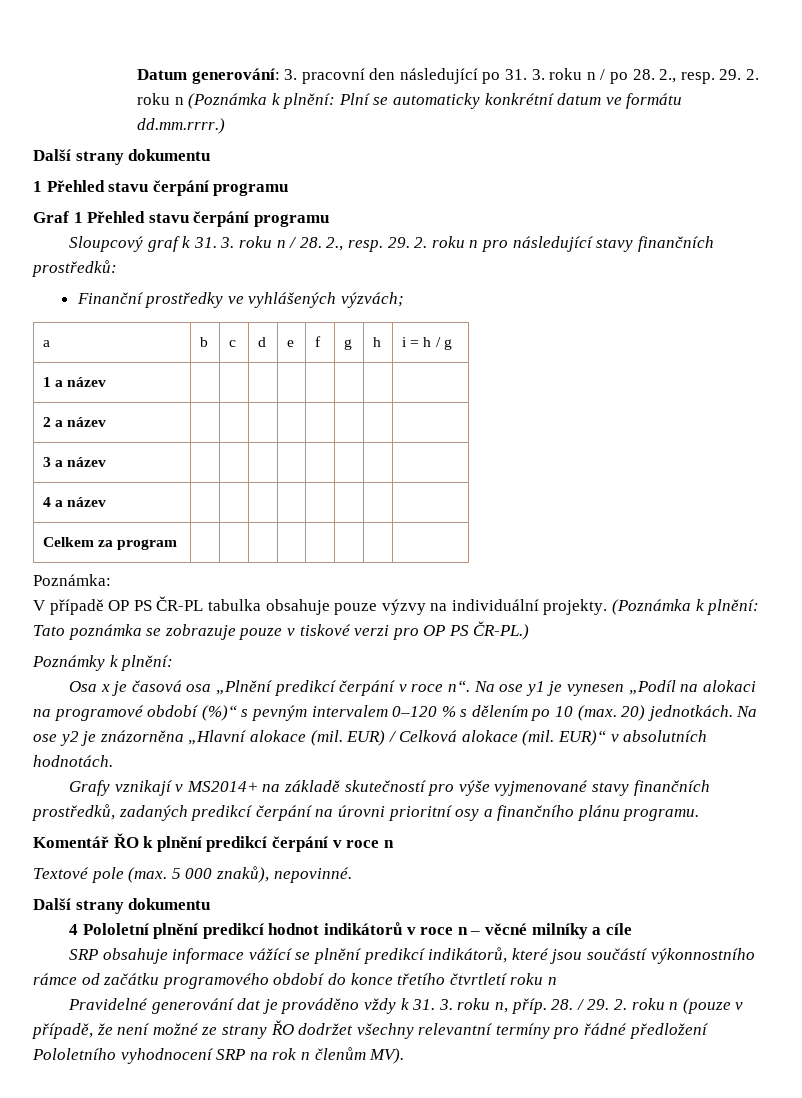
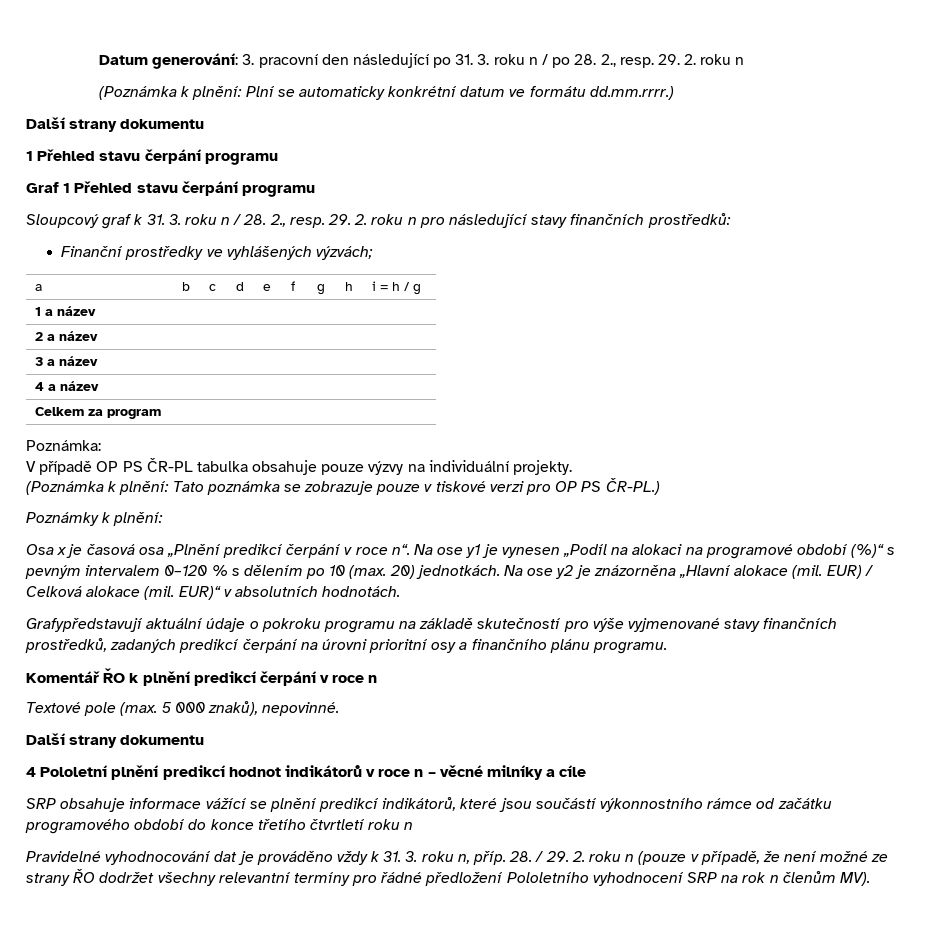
- Datum generování: 3. pracovní den následující po 31. 3. roku n / po 28. 2., resp. 29. 2. roku n (Poznámka k plnění: Plní se automaticky konkrétní datum ve formátu dd.mm.rrrr.)
+ Datum generování: 3. pracovní den následující po 31. 3. roku n / po 28. 2., resp. 29. 2. roku n
+ (Poznámka k plnění: Plní se automaticky konkrétní datum ve formátu dd.mm.rrrr.)
- V případě OP PS ČR-PL tabulka obsahuje pouze výzvy na individuální projekty. (Poznámka k plnění: Tato poznámka se zobrazuje pouze v tiskové verzi pro OP PS ČR-PL.)
+ V případě OP PS ČR-PL tabulka obsahuje pouze výzvy na individuální projekty.
+ (Poznámka k plnění: Tato poznámka se zobrazuje pouze v tiskové verzi pro OP PS ČR-PL.)
- Grafy vznikají v MS2014+ na základě skutečností pro výše vyjmenované stavy finančních prostředků, zadaných predikcí čerpání na úrovni prioritní osy a finančního plánu programu.
+ Grafypředstavují aktuální údaje o pokroku programu na základě skutečností pro výše vyjmenované stavy finančních prostředků, zadaných predikcí čerpání na úrovni prioritní osy a finančního plánu programu.
- Pravidelné generování dat je prováděno vždy k 31. 3. roku n, příp.
+ Pravidelné vyhodnocování dat je prováděno vždy k 31. 3. roku n, příp.

